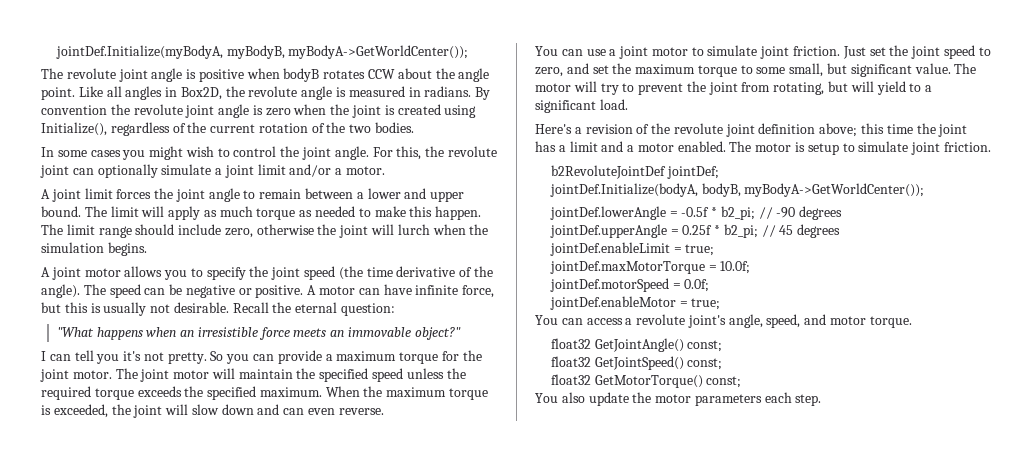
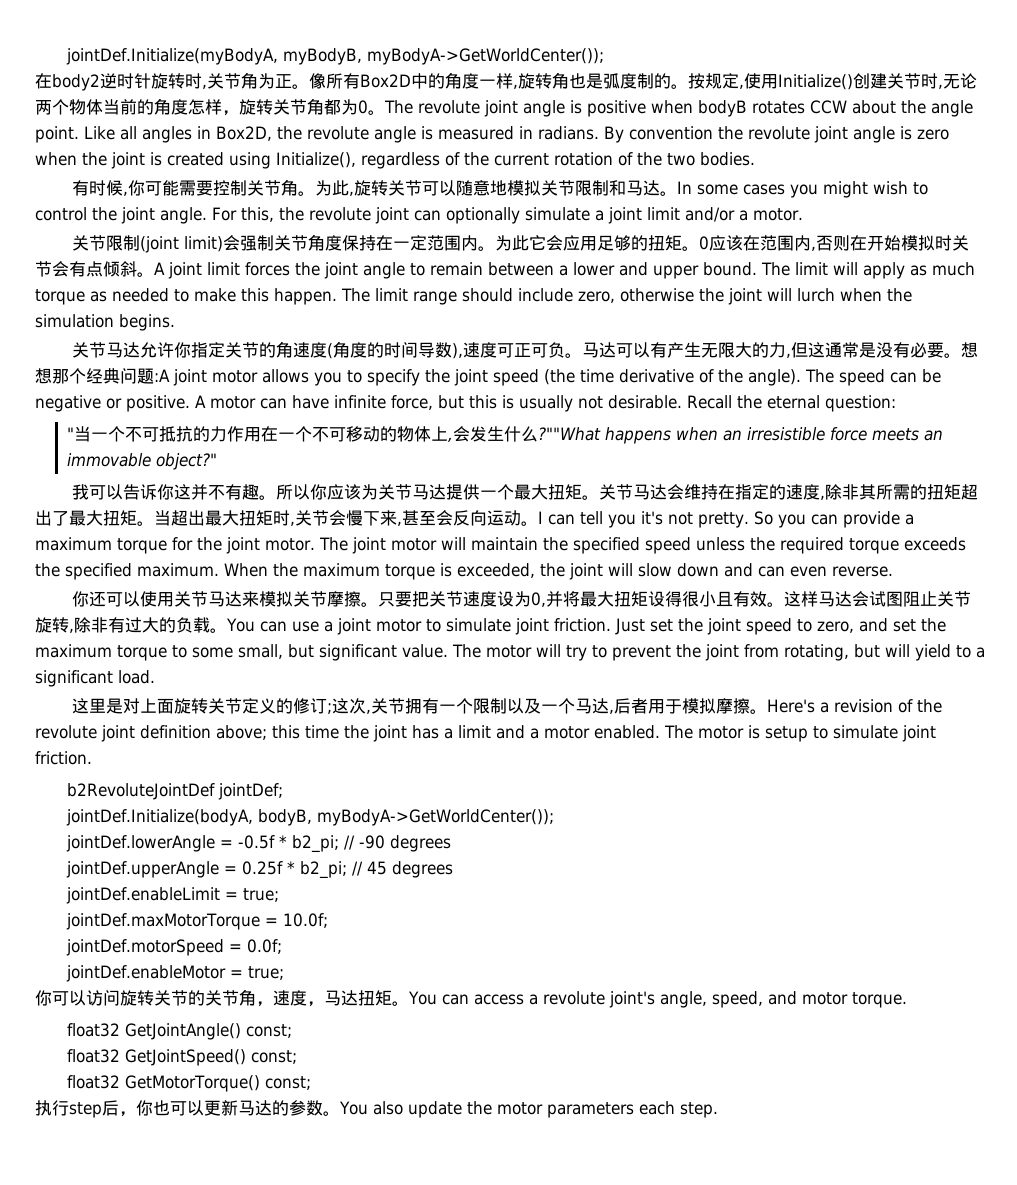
+ 在body2逆时针旋转时,关节角为正。像所有Box2D中的角度一样,旋转角也是弧度制的。按规定,使用Initialize()创建关节时,无论两个物体当前的角度怎样，旋转关节角都为0。
+ 有时候,你可能需要控制关节角。为此,旋转关节可以随意地模拟关节限制和马达。
+ 关节限制(joint limit)会强制关节角度保持在一定范围内。为此它会应用足够的扭矩。0应该在范围内,否则在开始模拟时关节会有点倾斜。
- A joint motor allows you to specify the joint speed (the time derivative of the angle).
+ 关节马达允许你指定关节的角速度(角度的时间导数),速度可正可负。马达可以有产生无限大的力,但这通常是没有必要。想想那个经典问题:A joint motor allows you to specify the joint speed (the time derivative of the angle).
- "What happens when an irresistible force meets an immovable object?"
+ "当一个不可抵抗的力作用在一个不可移动的物体上,会发生什么?""What happens when an irresistible force meets an immovable object?"
+ 我可以告诉你这并不有趣。所以你应该为关节马达提供一个最大扭矩。关节马达会维持在指定的速度,除非其所需的扭矩超出了最大扭矩。当超出最大扭矩时,关节会慢下来,甚至会反向运动。
+ 你还可以使用关节马达来模拟关节摩擦。只要把关节速度设为0,并将最大扭矩设得很小且有效。这样马达会试图阻止关节旋转,除非有过大的负载。
+ 这里是对上面旋转关节定义的修订;这次,关节拥有一个限制以及一个马达,后者用于模拟摩擦。
+ 你可以访问旋转关节的关节角，速度，马达扭矩。
+ 执行step后，你也可以更新马达的参数。

